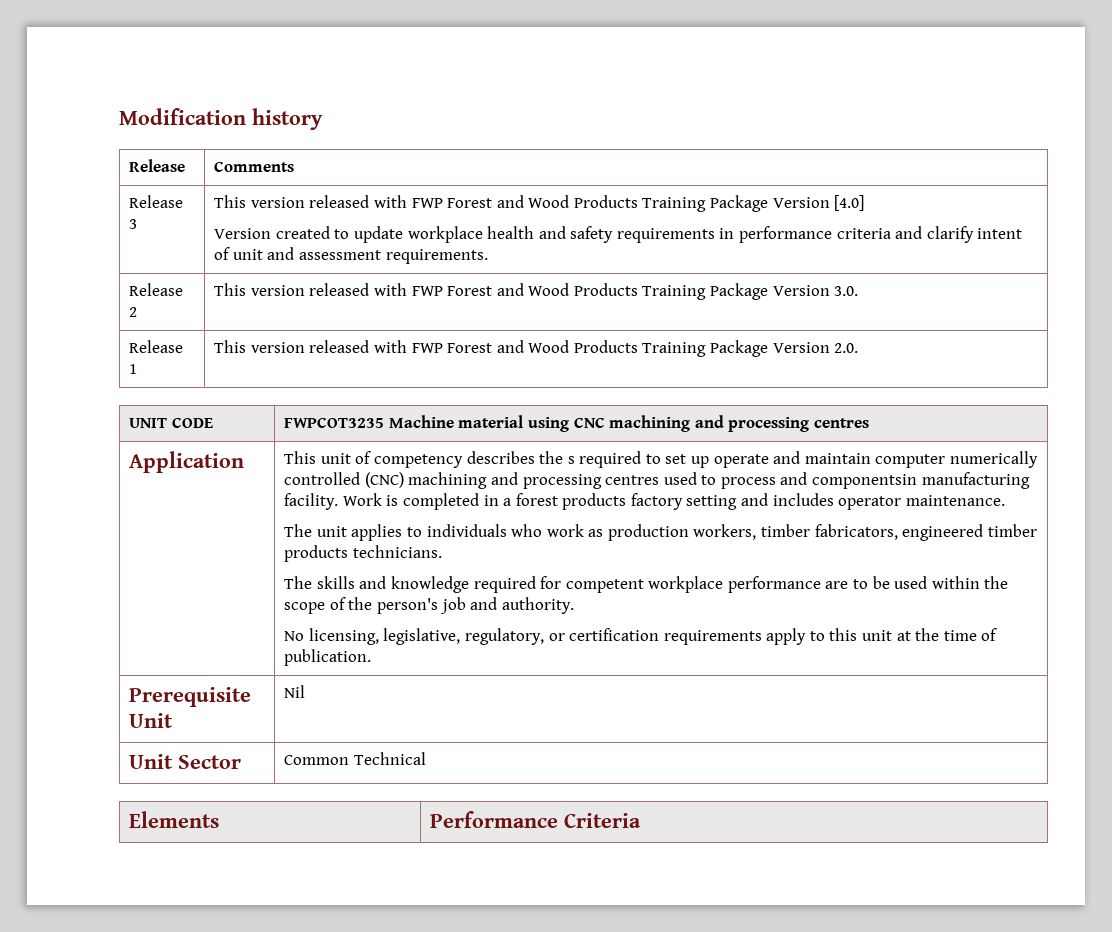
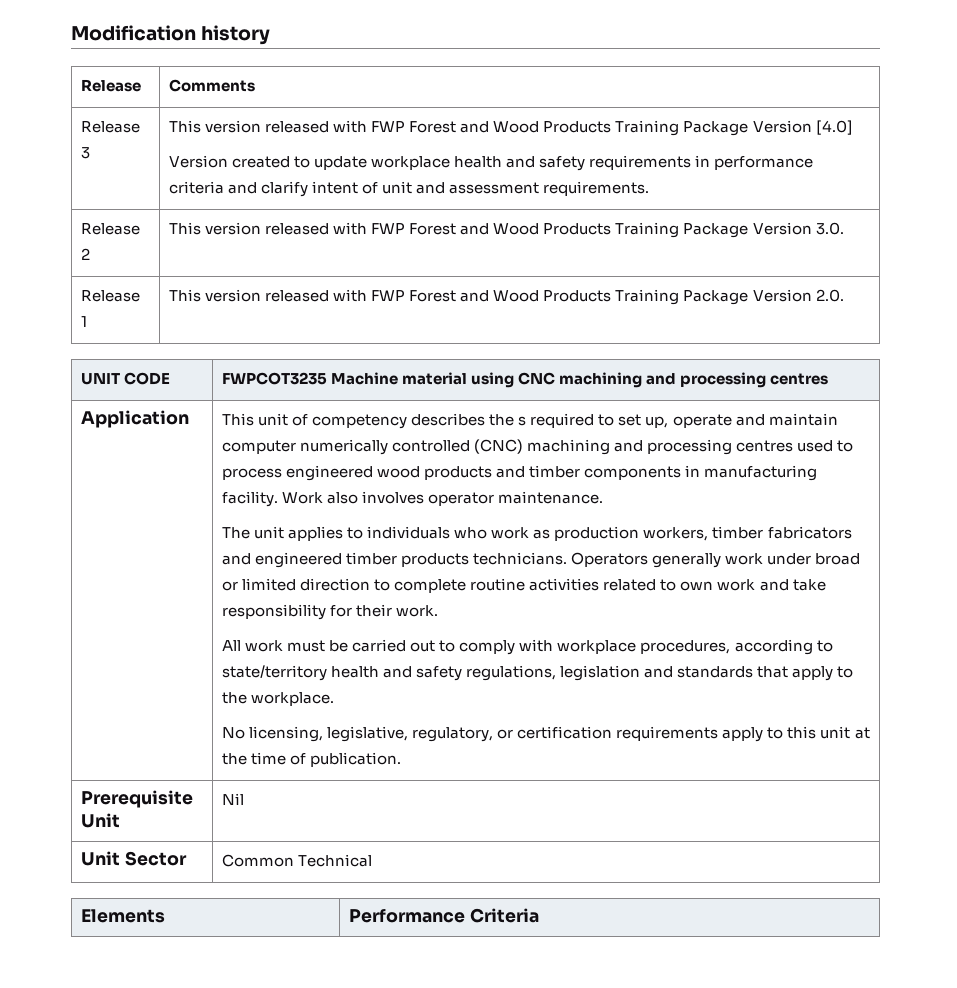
- This unit of competency describes the s required to set up operate and maintain computer numerically controlled (CNC) machining and processing centres used to process and componentsin manufacturing facility. Work is completed in a forest products factory setting and includes operator maintenance.
+ This unit of competency describes the s required to set up, operate and maintain computer numerically controlled (CNC) machining and processing centres used to process engineered wood products and timber components in manufacturing facility. Work also involves operator maintenance.
- The unit applies to individuals who work as production workers, timber fabricators, engineered timber products technicians.
- The skills and knowledge required for competent workplace performance are to be used within the scope of the person's job and authority.
+ The unit applies to individuals who work as production workers, timber fabricators and engineered timber products technicians. Operators generally work under broad or limited direction to complete routine activities related to own work and take responsibility for their work.
+ All work must be carried out to comply with workplace procedures, according to state/territory health and safety regulations, legislation and standards that apply to the workplace.

